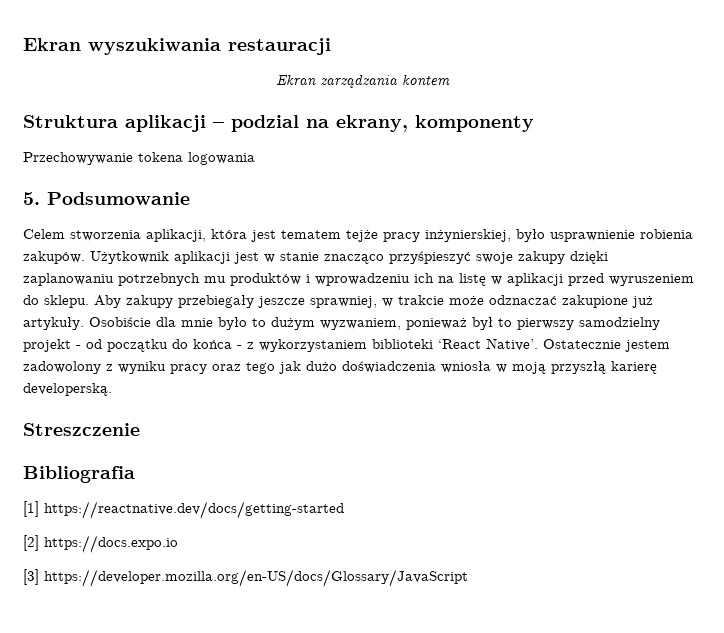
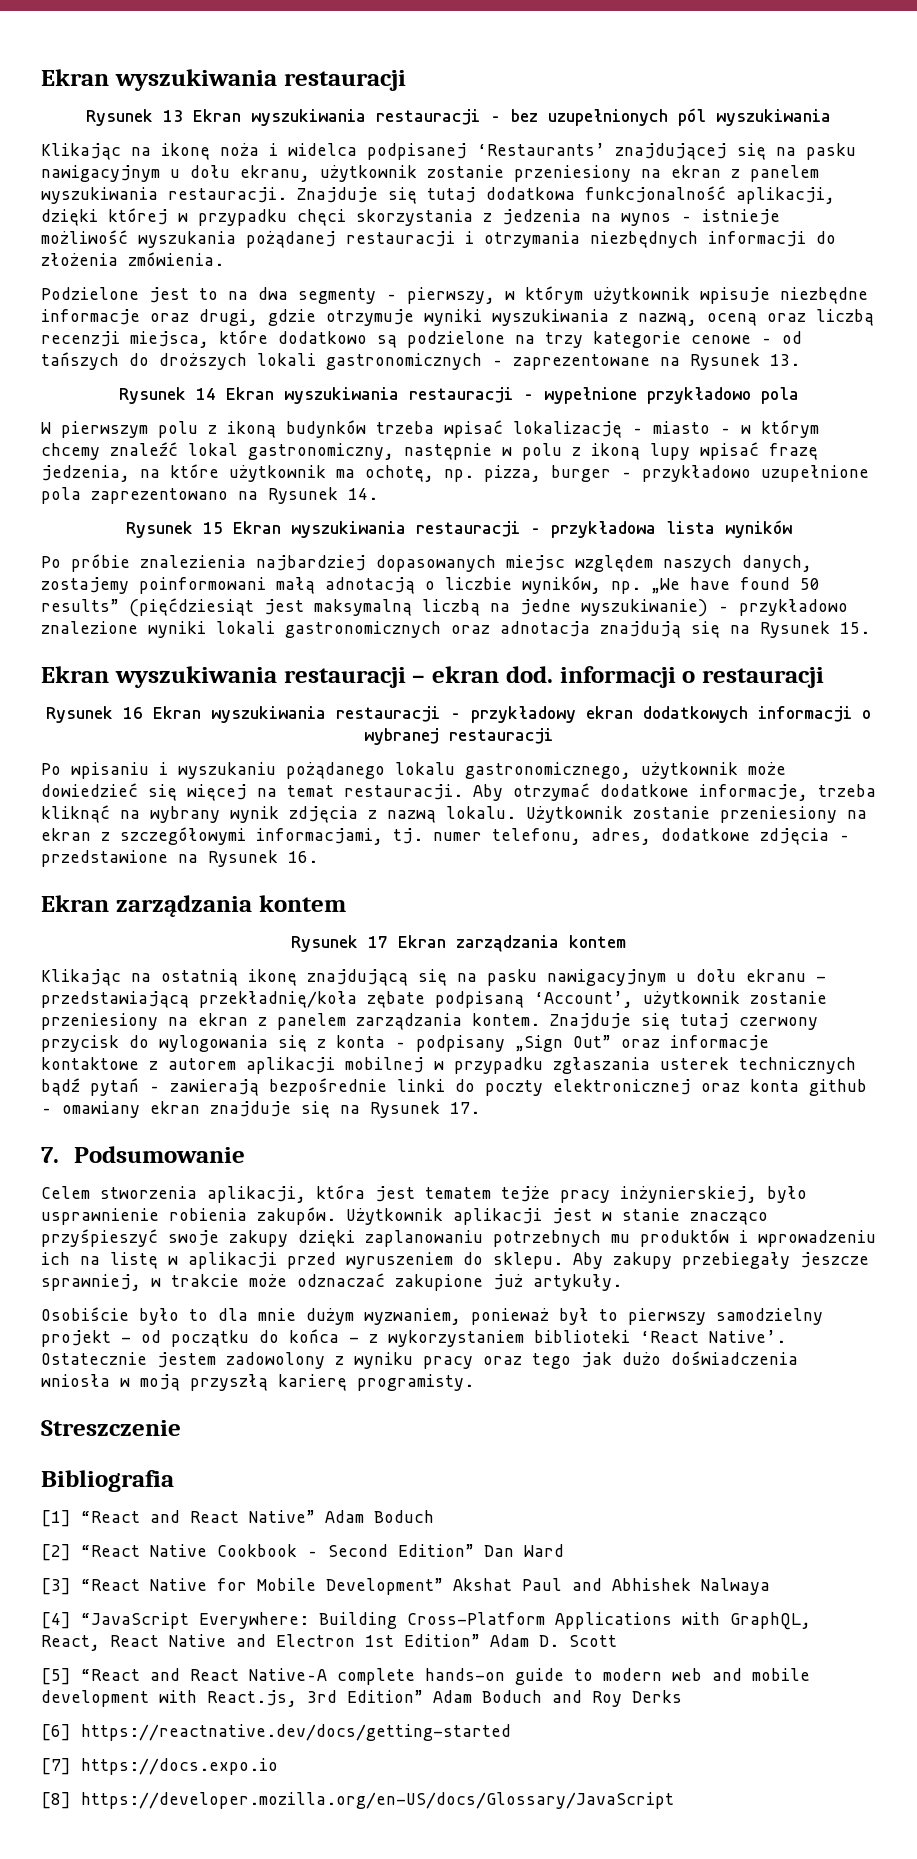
+ Rysunek 13 Ekran wyszukiwania restauracji – bez uzupełnionych pól wyszukiwania
+ Klikając na ikonę noża i widelca podpisanej ‘Restaurants’ znajdującej się na pasku nawigacyjnym u dołu ekranu, użytkownik zostanie przeniesiony na ekran z panelem wyszukiwania restauracji. Znajduje się tutaj dodatkowa funkcjonalność aplikacji, dzięki której w przypadku chęci skorzystania z jedzenia na wynos – istnieje możliwość wyszukania pożądanej restauracji i otrzymania niezbędnych informacji do złożenia zmówienia.
+ Podzielone jest to na dwa segmenty – pierwszy, w którym użytkownik wpisuje niezbędne informacje oraz drugi, gdzie otrzymuje wyniki wyszukiwania z nazwą, oceną oraz liczbą recenzji miejsca, które dodatkowo są podzielone na trzy kategorie cenowe – od tańszych do droższych lokali gastronomicznych – zaprezentowane na Rysunek 13.
+ Rysunek 14 Ekran wyszukiwania restauracji – wypełnione przykładowo pola
+ W pierwszym polu z ikoną budynków trzeba wpisać lokalizację – miasto – w którym chcemy znaleźć lokal gastronomiczny, następnie w polu z ikoną lupy wpisać frazę jedzenia, na które użytkownik ma ochotę, np. pizza, burger – przykładowo uzupełnione pola zaprezentowano na Rysunek 14.
+ Rysunek 15 Ekran wyszukiwania restauracji – przykładowa lista wyników
+ Po próbie znalezienia najbardziej dopasowanych miejsc względem naszych danych, zostajemy poinformowani małą adnotacją o liczbie wyników, np. „We have found 50 results” (pięćdziesiąt jest maksymalną liczbą na jedne wyszukiwanie) – przykładowo znalezione wyniki lokali gastronomicznych oraz adnotacja znajdują się na Rysunek 15.
+ Ekran wyszukiwania restauracji – ekran dod. informacji o restauracji
+ Rysunek 16 Ekran wyszukiwania restauracji – przykładowy ekran dodatkowych informacji o wybranej restauracji
+ Po wpisaniu i wyszukaniu pożądanego lokalu gastronomicznego, użytkownik może dowiedzieć się więcej na temat restauracji. Aby otrzymać dodatkowe informacje, trzeba kliknąć na wybrany wynik zdjęcia z nazwą lokalu. Użytkownik zostanie przeniesiony na ekran z szczegółowymi informacjami, tj. numer telefonu, adres, dodatkowe zdjęcia – przedstawione na Rysunek 16.
  Ekran zarządzania kontem
- Struktura aplikacji – podzial na ekrany, komponenty
- Przechowywanie tokena logowania
- 5. Podsumowanie
+ Rysunek 17 Ekran zarządzania kontem
+ Klikając na ostatnią ikonę znajdującą się na pasku nawigacyjnym u dołu ekranu - przedstawiającą przekładnię/koła zębate podpisaną ‘Account’, użytkownik zostanie przeniesiony na ekran z panelem zarządzania kontem. Znajduje się tutaj czerwony przycisk do wylogowania się z konta – podpisany „Sign Out” oraz informacje kontaktowe z autorem aplikacji mobilnej w przypadku zgłaszania usterek technicznych bądź pytań – zawierają bezpośrednie linki do poczty elektronicznej oraz konta github – omawiany ekran znajduje się na Rysunek 17.
+ 7. Podsumowanie
- Aby zakupy przebiegały jeszcze sprawniej, w trakcie może odznaczać zakupione już artykuły. Osobiście dla mnie było to dużym wyzwaniem, ponieważ był to pierwszy samodzielny projekt - od początku do końca - z wykorzystaniem biblioteki ‘React Native’.
+ Aby zakupy przebiegały jeszcze sprawniej, w trakcie może odznaczać zakupione już artykuły.
+ Osobiście było to dla mnie dużym wyzwaniem, ponieważ był to pierwszy samodzielny projekt - od początku do końca - z wykorzystaniem biblioteki ‘React Native’.
- Ostatecznie jestem zadowolony z wyniku pracy oraz tego jak dużo doświadczenia wniosła w moją przyszłą karierę developerską.
+ Ostatecznie jestem zadowolony z wyniku pracy oraz tego jak dużo doświadczenia wniosła w moją przyszłą karierę programisty.
- [1] https://reactnative.dev/docs/getting-started
+ [1] “React and React Native” Adam Boduch
+ [2] “React Native Cookbook – Second Edition” Dan Ward
+ [3] “React Native for Mobile Development” Akshat Paul and Abhishek Nalwaya
+ [4] “JavaScript Everywhere: Building Cross-Platform Applications with GraphQL, React, React Native and Electron 1st Edition” Adam D. Scott
+ [5] “React and React Native–A complete hands-on guide to modern web and mobile development with React.js, 3rd Edition” Adam Boduch and Roy Derks
+ [6] https://reactnative.dev/docs/getting-started
- [2] https://docs.expo.io
+ [7] https://docs.expo.io
- [3] https://developer.mozilla.org/en-US/docs/Glossary/JavaScript
+ [8] https://developer.mozilla.org/en-US/docs/Glossary/JavaScript

